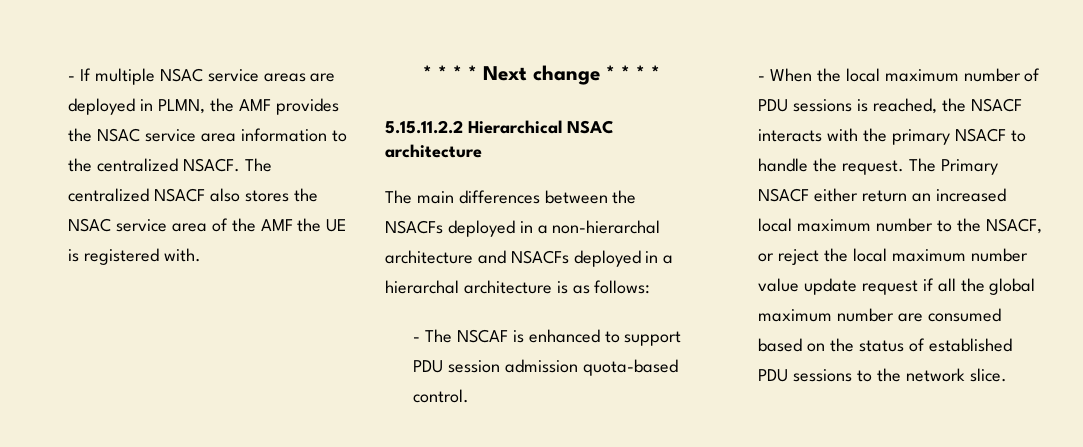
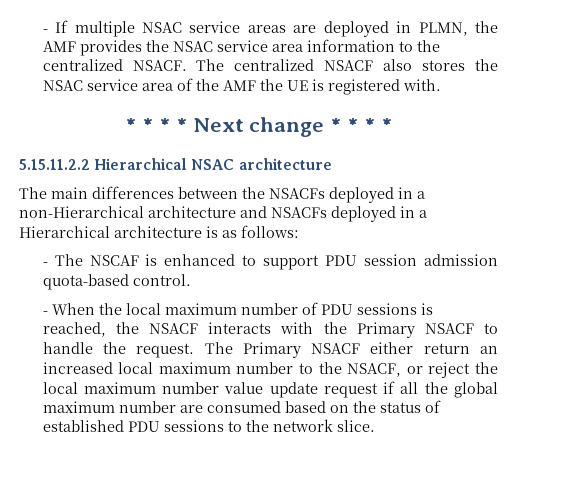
- The main differences between the NSACFs deployed in a non-hierarchal architecture and NSACFs deployed in a hierarchal architecture is as follows:
+ The main differences between the NSACFs deployed in a non-Hierarchical architecture and NSACFs deployed in a Hierarchical architecture is as follows:
- - When the local maximum number of PDU sessions is reached, the NSACF interacts with the primary NSACF to handle the request.
+ - When the local maximum number of PDU sessions is reached, the NSACF interacts with the Primary NSACF to handle the request.

